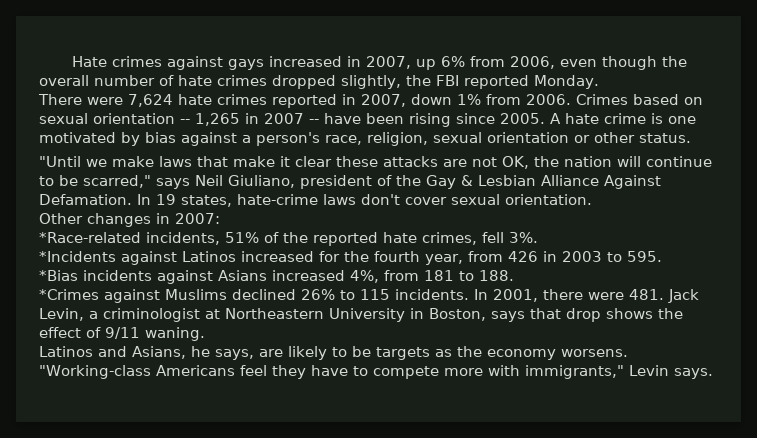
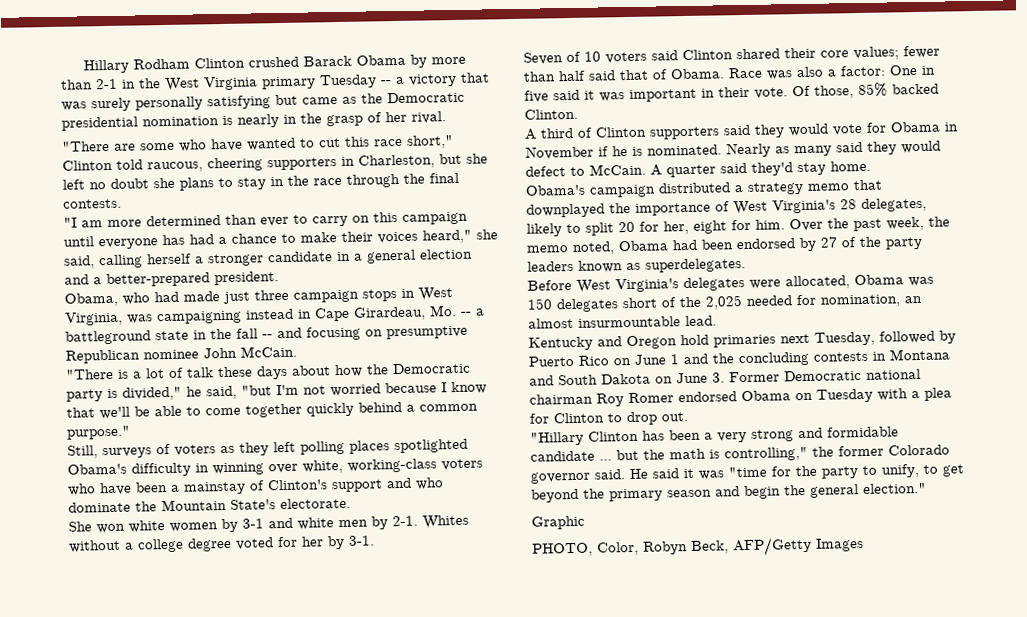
- Hate crimes against gays increased in 2007, up 6% from 2006, even though the overall number of hate crimes dropped slightly, the FBI reported Monday.
- There were 7,624 hate crimes reported in 2007, down 1% from 2006. Crimes based on sexual orientation -- 1,265 in 2007 -- have been rising since 2005. A hate crime is one motivated by bias against a person's race, religion, sexual orientation or other status.
- "Until we make laws that make it clear these attacks are not OK, the nation will continue to be scarred," says Neil Giuliano, president of the Gay & Lesbian Alliance Against Defamation. In 19 states, hate-crime laws don't cover sexual orientation.
- Other changes in 2007:
- *Race-related incidents, 51% of the reported hate crimes, fell 3%.
- *Incidents against Latinos increased for the fourth year, from 426 in 2003 to 595.
- *Bias incidents against Asians increased 4%, from 181 to 188.
- *Crimes against Muslims declined 26% to 115 incidents. In 2001, there were 481. Jack Levin, a criminologist at Northeastern University in Boston, says that drop shows the effect of 9/11 waning.
- Latinos and Asians, he says, are likely to be targets as the economy worsens. "Working-class Americans feel they have to compete more with immigrants," Levin says.
+ Hillary Rodham Clinton crushed Barack Obama by more than 2-1 in the West Virginia primary Tuesday -- a victory that was surely personally satisfying but came as the Democratic presidential nomination is nearly in the grasp of her rival.
+ "There are some who have wanted to cut this race short," Clinton told raucous, cheering supporters in Charleston, but she left no doubt she plans to stay in the race through the final contests.
+ "I am more determined than ever to carry on this campaign until everyone has had a chance to make their voices heard," she said, calling herself a stronger candidate in a general election and a better-prepared president.
+ Obama, who had made just three campaign stops in West Virginia, was campaigning instead in Cape Girardeau, Mo. -- a battleground state in the fall -- and focusing on presumptive Republican nominee John McCain.
+ "There is a lot of talk these days about how the Democratic party is divided," he said, "but I'm not worried because I know that we'll be able to come together quickly behind a common purpose."
+ Still, surveys of voters as they left polling places spotlighted Obama's difficulty in winning over white, working-class voters who have been a mainstay of Clinton's support and who dominate the Mountain State's electorate.
+ She won white women by 3-1 and white men by 2-1. Whites without a college degree voted for her by 3-1.
+ Seven of 10 voters said Clinton shared their core values; fewer than half said that of Obama. Race was also a factor: One in five said it was important in their vote. Of those, 85% backed Clinton.
+ A third of Clinton supporters said they would vote for Obama in November if he is nominated. Nearly as many said they would defect to McCain. A quarter said they'd stay home.
+ Obama's campaign distributed a strategy memo that downplayed the importance of West Virginia's 28 delegates, likely to split 20 for her, eight for him. Over the past week, the memo noted, Obama had been endorsed by 27 of the party leaders known as superdelegates.
+ Before West Virginia's delegates were allocated, Obama was 150 delegates short of the 2,025 needed for nomination, an almost insurmountable lead.
+ Kentucky and Oregon hold primaries next Tuesday, followed by Puerto Rico on June 1 and the concluding contests in Montana and South Dakota on June 3. Former Democratic national chairman Roy Romer endorsed Obama on Tuesday with a plea for Clinton to drop out.
+ "Hillary Clinton has been a very strong and formidable candidate ... but the math is controlling," the former Colorado governor said. He said it was "time for the party to unify, to get beyond the primary season and begin the general election."
+ Graphic
+ PHOTO, Color, Robyn Beck, AFP/Getty Images

